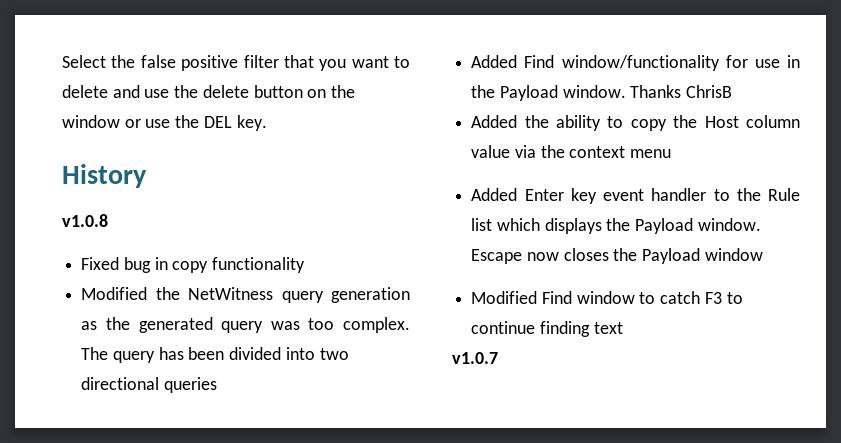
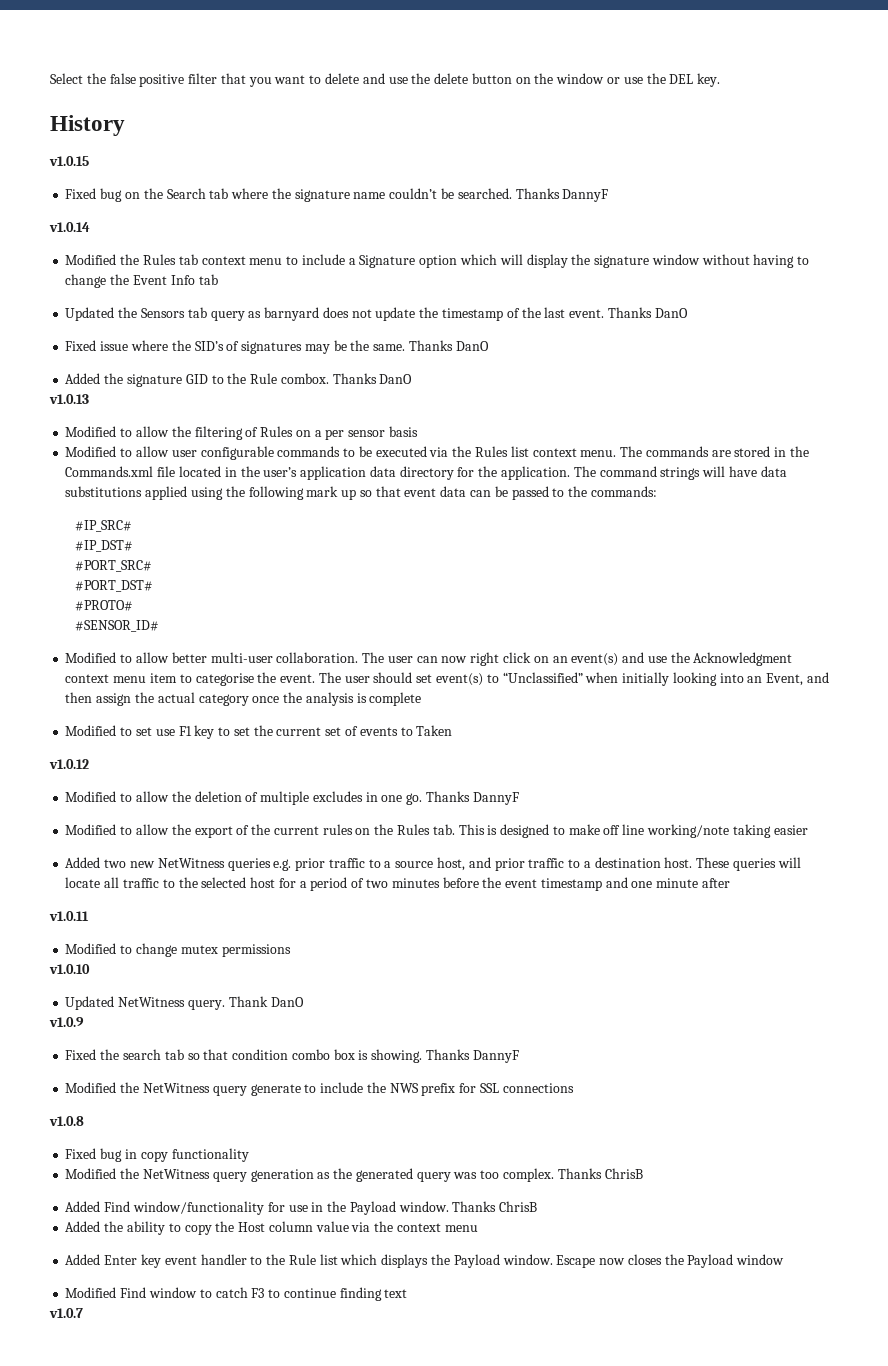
+ v1.0.15
+ Fixed bug on the Search tab where the signature name couldn’t be searched. Thanks DannyF
+ v1.0.14
+ Modified the Rules tab context menu to include a Signature option which will display the signature window without having to change the Event Info tab
+ Updated the Sensors tab query as barnyard does not update the timestamp of the last event. Thanks DanO
+ Fixed issue where the SID’s of signatures may be the same. Thanks DanO
+ Added the signature GID to the Rule combox. Thanks DanO
+ v1.0.13
+ Modified to allow the filtering of Rules on a per sensor basis
+ Modified to allow user configurable commands to be executed via the Rules list context menu. The commands are stored in the Commands.xml file located in the user’s application data directory for the application. The command strings will have data substitutions applied using the following mark up so that event data can be passed to the commands:
+ #IP_SRC#
+ #IP_DST#
+ #PORT_SRC#
+ #PORT_DST#
+ #PROTO#
+ #SENSOR_ID#
+ Modified to allow better multi-user collaboration. The user can now right click on an event(s) and use the Acknowledgment context menu item to categorise the event. The user should set event(s) to “Unclassified” when initially looking into an Event, and then assign the actual category once the analysis is complete
+ Modified to set use F1 key to set the current set of events to Taken
+ v1.0.12
+ Modified to allow the deletion of multiple excludes in one go. Thanks DannyF
+ Modified to allow the export of the current rules on the Rules tab. This is designed to make off line working/note taking easier
+ Added two new NetWitness queries e.g. prior traffic to a source host, and prior traffic to a destination host. These queries will locate all traffic to the selected host for a period of two minutes before the event timestamp and one minute after
+ v1.0.11
+ Modified to change mutex permissions
+ v1.0.10
+ Updated NetWitness query. Thank DanO
+ v1.0.9
+ Fixed the search tab so that condition combo box is showing. Thanks DannyF
+ Modified the NetWitness query generate to include the NWS prefix for SSL connections
- Modified the NetWitness query generation as the generated query was too complex. The query has been divided into two directional queries
+ Modified the NetWitness query generation as the generated query was too complex. Thanks ChrisB

